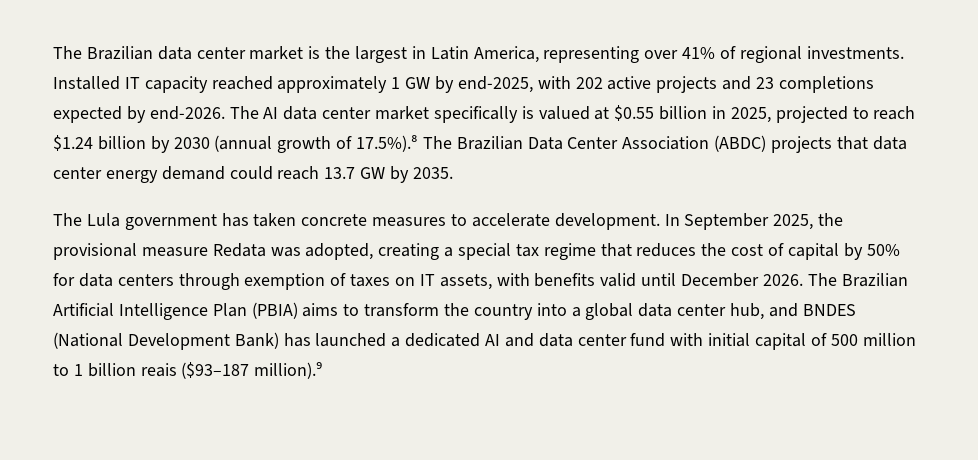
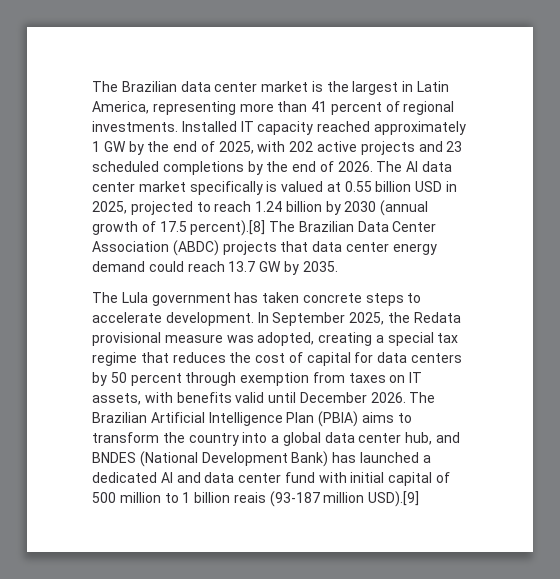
- The Brazilian data center market is the largest in Latin America, representing over 41% of regional investments.
+ The Brazilian data center market is the largest in Latin America, representing more than 41 percent of regional investments.
- Installed IT capacity reached approximately 1 GW by end-2025, with 202 active projects and 23 completions expected by end-2026.
+ Installed IT capacity reached approximately 1 GW by the end of 2025, with 202 active projects and 23 scheduled completions by the end of 2026.
- The AI data center market specifically is valued at $0.55 billion in 2025, projected to reach $1.24 billion by 2030 (annual growth of 17.5%).⁸ The Brazilian Data Center Association (ABDC) projects that data center energy demand could reach 13.7 GW by 2035.
+ The AI data center market specifically is valued at 0.55 billion USD in 2025, projected to reach 1.24 billion by 2030 (annual growth of 17.5 percent).[8] The Brazilian Data Center Association (ABDC) projects that data center energy demand could reach 13.7 GW by 2035.
- The Lula government has taken concrete measures to accelerate development.
+ The Lula government has taken concrete steps to accelerate development.
- In September 2025, the provisional measure Redata was adopted, creating a special tax regime that reduces the cost of capital by 50% for data centers through exemption of taxes on IT assets, with benefits valid until December 2026.
+ In September 2025, the Redata provisional measure was adopted, creating a special tax regime that reduces the cost of capital for data centers by 50 percent through exemption from taxes on IT assets, with benefits valid until December 2026.
- The Brazilian Artificial Intelligence Plan (PBIA) aims to transform the country into a global data center hub, and BNDES (National Development Bank) has launched a dedicated AI and data center fund with initial capital of 500 million to 1 billion reais ($93–187 million).⁹
+ The Brazilian Artificial Intelligence Plan (PBIA) aims to transform the country into a global data center hub, and BNDES (National Development Bank) has launched a dedicated AI and data center fund with initial capital of 500 million to 1 billion reais (93-187 million USD).[9]

